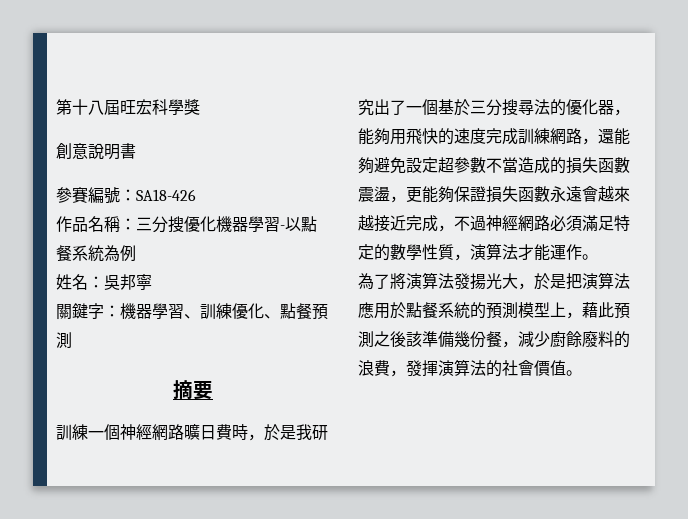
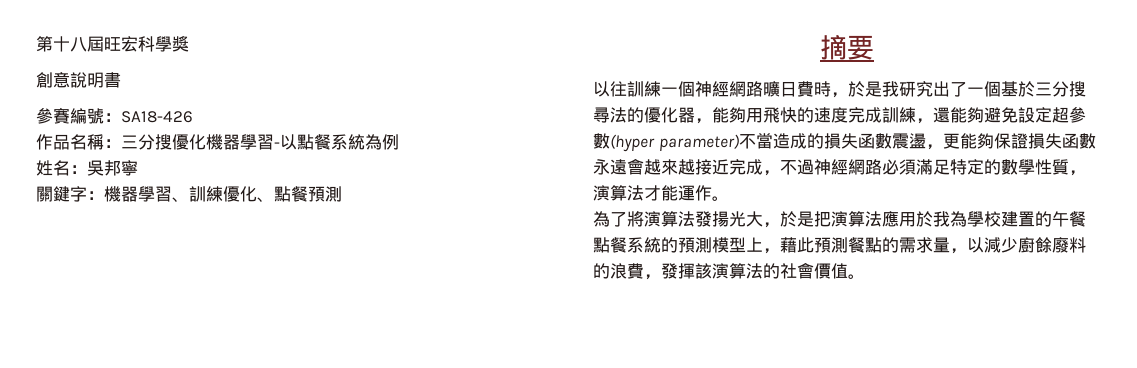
- 訓練一個神經網路曠日費時，於是我研究出了一個基於三分搜尋法的優化器，能夠用飛快的速度完成訓練網路，還能夠避免設定超參數不當造成的損失函數震盪，更能夠保證損失函數永遠會越來越接近完成，不過神經網路必須滿足特定的數學性質，演算法才能運作。
+ 以往訓練一個神經網路曠日費時，於是我研究出了一個基於三分搜尋法的優化器，能夠用飛快的速度完成訓練，還能夠避免設定超參數(hyper parameter)不當造成的損失函數震盪，更能夠保證損失函數永遠會越來越接近完成，不過神經網路必須滿足特定的數學性質，演算法才能運作。
- 為了將演算法發揚光大，於是把演算法應用於點餐系統的預測模型上，藉此預測之後該準備幾份餐，減少廚餘廢料的浪費，發揮演算法的社會價值。
+ 為了將演算法發揚光大，於是把演算法應用於我為學校建置的午餐點餐系統的預測模型上，藉此預測餐點的需求量，以減少廚餘廢料的浪費，發揮該演算法的社會價值。

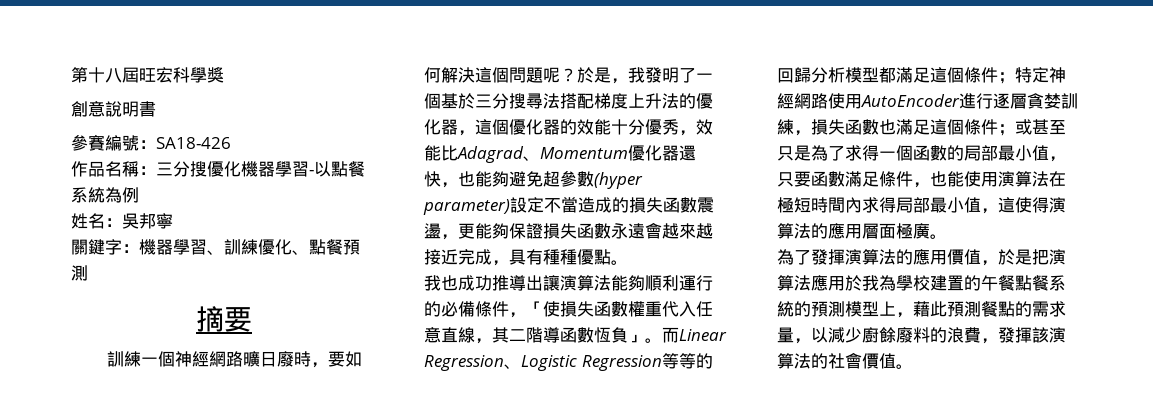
- 以往訓練一個神經網路曠日費時，於是我研究出了一個基於三分搜尋法的優化器，能夠用飛快的速度完成訓練，還能夠避免設定超參數(hyper parameter)不當造成的損失函數震盪，更能夠保證損失函數永遠會越來越接近完成，不過神經網路必須滿足特定的數學性質，演算法才能運作。
- 為了將演算法發揚光大，於是把演算法應用於我為學校建置的午餐點餐系統的預測模型上，藉此預測餐點的需求量，以減少廚餘廢料的浪費，發揮該演算法的社會價值。
+ 訓練一個神經網路曠日廢時，要如何解決這個問題呢？於是，我發明了一個基於三分搜尋法搭配梯度上升法的優化器，這個優化器的效能十分優秀，效能比Adagrad、Momentum優化器還快，也能夠避免超參數(hyper parameter)設定不當造成的損失函數震盪，更能夠保證損失函數永遠會越來越接近完成，具有種種優點。
+ 我也成功推導出讓演算法能夠順利運行的必備條件，「使損失函數權重代入任意直線，其二階導函數恆負」。而Linear Regression、Logistic Regression等等的回歸分析模型都滿足這個條件；特定神經網路使用AutoEncoder進行逐層貪婪訓練，損失函數也滿足這個條件；或甚至只是為了求得一個函數的局部最小值，只要函數滿足條件，也能使用演算法在極短時間內求得局部最小值，這使得演算法的應用層面極廣。
+ 為了發揮演算法的應用價值，於是把演算法應用於我為學校建置的午餐點餐系統的預測模型上，藉此預測餐點的需求量，以減少廚餘廢料的浪費，發揮該演算法的社會價值。

